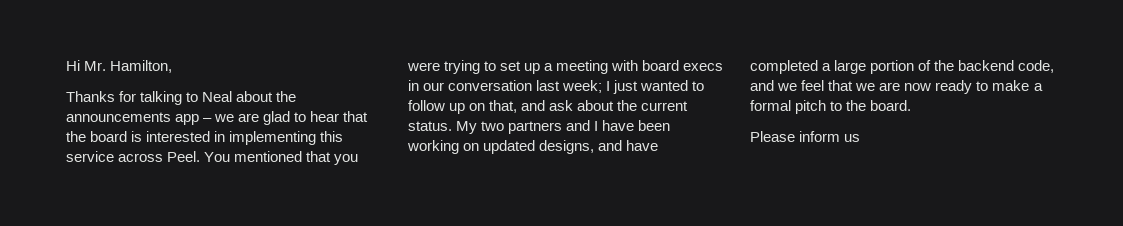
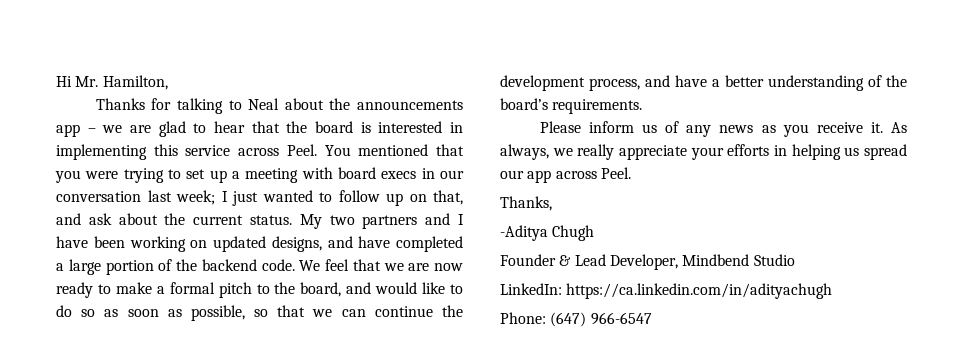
- My two partners and I have been working on updated designs, and have completed a large portion of the backend code, and we feel that we are now ready to make a formal pitch to the board.
- Please inform us
+ My two partners and I have been working on updated designs, and have completed a large portion of the backend code. We feel that we are now ready to make a formal pitch to the board, and would like to do so as soon as possible, so that we can continue the development process, and have a better understanding of the board’s requirements.
+ Please inform us of any news as you receive it. As always, we really appreciate your efforts in helping us spread our app across Peel.
+ Thanks,
+ -Aditya Chugh
+ Founder & Lead Developer, Mindbend Studio
+ LinkedIn: https://ca.linkedin.com/in/adityachugh
+ Phone: (647) 966-6547

